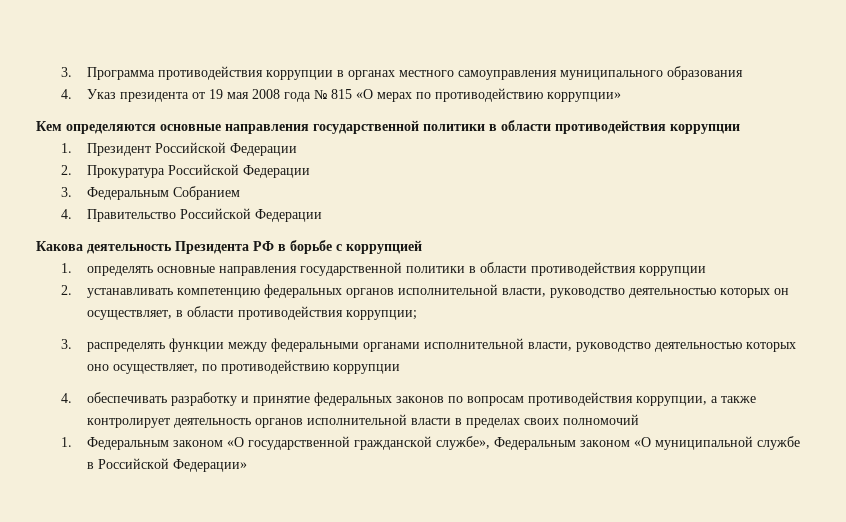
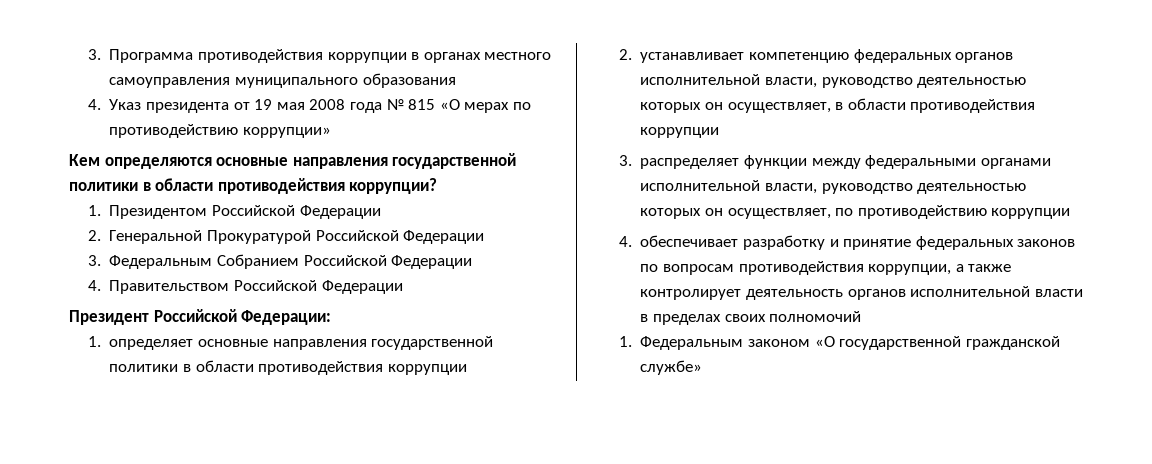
- Кем определяются основные направления государственной политики в области противодействия коррупции
- 1. Президент Российской Федерации
+ Кем определяются основные направления государственной политики в области противодействия коррупции?
+ 1. Президентом Российской Федерации
- 2. Прокуратура Российской Федерации
+ 2. Генеральной Прокуратурой Российской Федерации
- 3. Федеральным Собранием
- 4. Правительство Российской Федерации
- Какова деятельность Президента РФ в борьбе с коррупцией
- 1. определять основные направления государственной политики в области противодействия коррупции
+ 3. Федеральным Собранием Российской Федерации
+ 4. Правительством Российской Федерации
+ Президент Российской Федерации:
+ 1. определяет основные направления государственной политики в области противодействия коррупции
- 2. устанавливать компетенцию федеральных органов исполнительной власти, руководство деятельностью которых он осуществляет, в области противодействия коррупции;
- 3. распределять функции между федеральными органами исполнительной власти, руководство деятельностью которых оно осуществляет, по противодействию коррупции
+ 2. устанавливает компетенцию федеральных органов исполнительной власти, руководство деятельностью которых он осуществляет, в области противодействия коррупции
+ 3. распределяет функции между федеральными органами исполнительной власти, руководство деятельностью которых он осуществляет, по противодействию коррупции
- 4. обеспечивать разработку и принятие федеральных законов по вопросам противодействия коррупции, а также контролирует деятельность органов исполнительной власти в пределах своих полномочий
+ 4. обеспечивает разработку и принятие федеральных законов по вопросам противодействия коррупции, а также контролирует деятельность органов исполнительной власти в пределах своих полномочий
- 1. Федеральным законом «О государственной гражданской службе», Федеральным законом «О муниципальной службе в Российской Федерации»
+ 1. Федеральным законом «О государственной гражданской службе»

